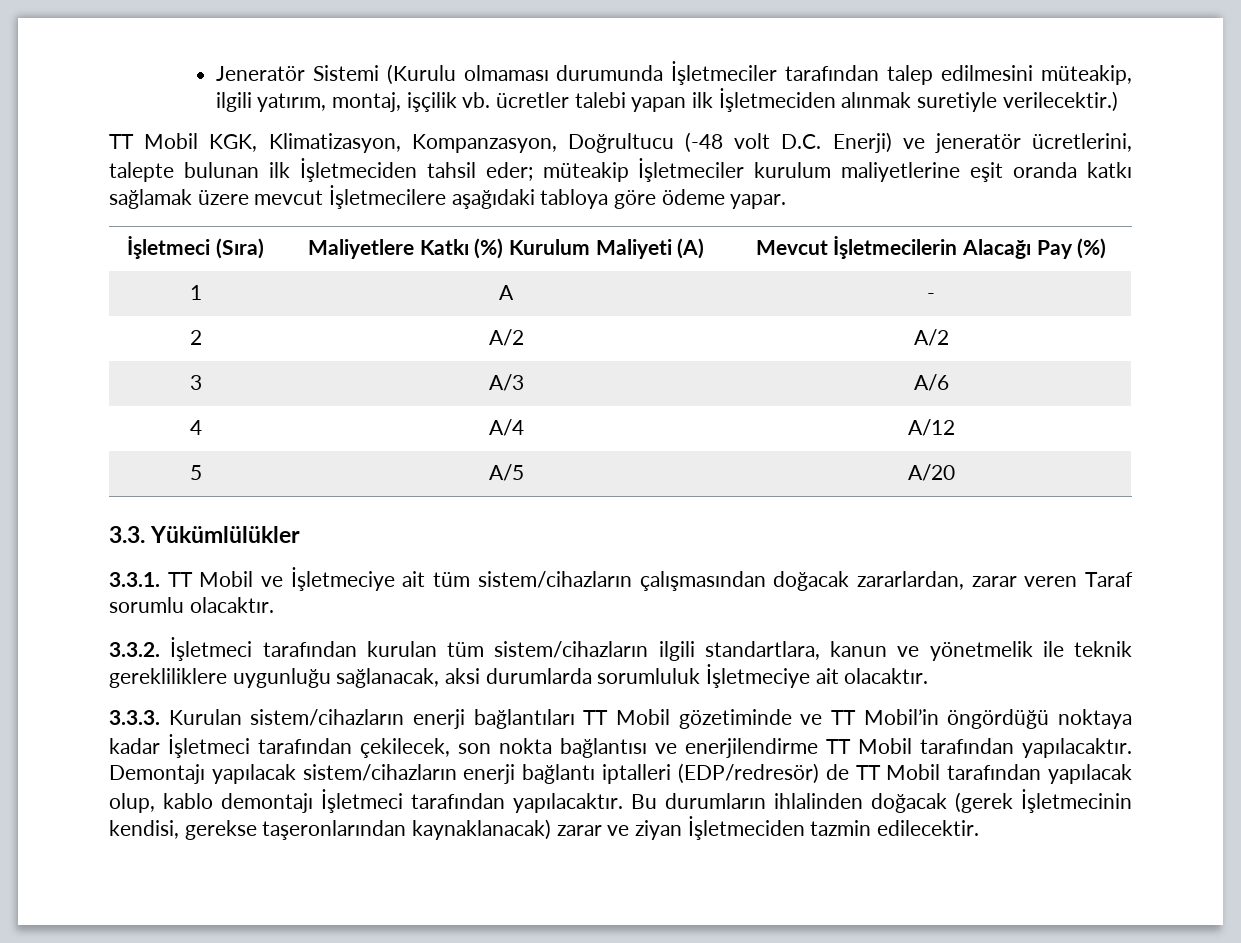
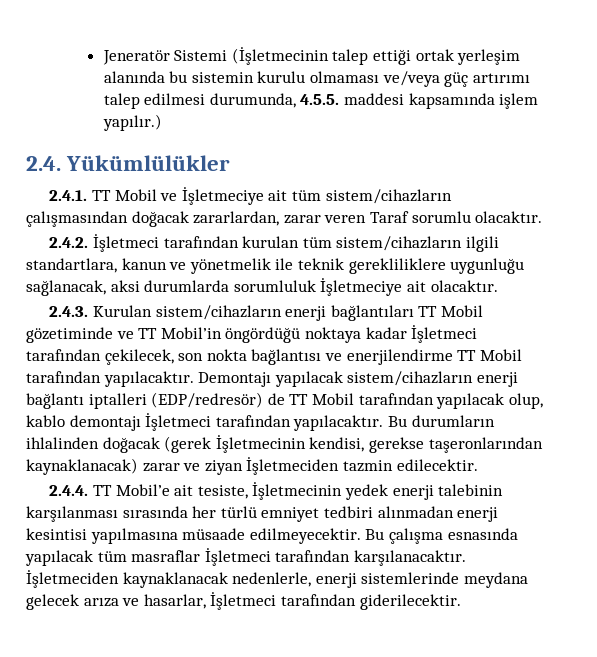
- Jeneratör Sistemi (Kurulu olmaması durumunda İşletmeciler tarafından talep edilmesini müteakip, ilgili yatırım, montaj, işçilik vb. ücretler talebi yapan ilk İşletmeciden alınmak suretiyle verilecektir.)
- TT Mobil KGK, Klimatizasyon, Kompanzasyon, Doğrultucu (-48 volt D.C. Enerji) ve jeneratör ücretlerini, talepte bulunan ilk İşletmeciden tahsil eder; müteakip İşletmeciler kurulum maliyetlerine eşit oranda katkı sağlamak üzere mevcut İşletmecilere aşağıdaki tabloya göre ödeme yapar.
- İşletmeci (Sıra) | Maliyetlere Katkı (%) Kurulum Maliyeti (A) | Mevcut İşletmecilerin Alacağı Pay (%)
- 1 | A | -
- 2 | A/2 | A/2
- 3 | A/3 | A/6
- 4 | A/4 | A/12
- 5 | A/5 | A/20
- 3.3. Yükümlülükler
+ Jeneratör Sistemi (İşletmecinin talep ettiği ortak yerleşim alanında bu sistemin kurulu olmaması ve/veya güç artırımı talep edilmesi durumunda, 4.5.5. maddesi kapsamında işlem yapılır.)
+ 2.4. Yükümlülükler
- 3.3.1. TT Mobil ve İşletmeciye ait tüm sistem/cihazların çalışmasından doğacak zararlardan, zarar veren Taraf sorumlu olacaktır.
+ 2.4.1. TT Mobil ve İşletmeciye ait tüm sistem/cihazların çalışmasından doğacak zararlardan, zarar veren Taraf sorumlu olacaktır.
- 3.3.2. İşletmeci tarafından kurulan tüm sistem/cihazların ilgili standartlara, kanun ve yönetmelik ile teknik gerekliliklere uygunluğu sağlanacak, aksi durumlarda sorumluluk İşletmeciye ait olacaktır.
+ 2.4.2. İşletmeci tarafından kurulan tüm sistem/cihazların ilgili standartlara, kanun ve yönetmelik ile teknik gerekliliklere uygunluğu sağlanacak, aksi durumlarda sorumluluk İşletmeciye ait olacaktır.
- 3.3.3. Kurulan sistem/cihazların enerji bağlantıları TT Mobil gözetiminde ve TT Mobil’in öngördüğü noktaya kadar İşletmeci tarafından çekilecek, son nokta bağlantısı ve enerjilendirme TT Mobil tarafından yapılacaktır.
+ 2.4.3. Kurulan sistem/cihazların enerji bağlantıları TT Mobil gözetiminde ve TT Mobil’in öngördüğü noktaya kadar İşletmeci tarafından çekilecek, son nokta bağlantısı ve enerjilendirme TT Mobil tarafından yapılacaktır.
+ 2.4.4. TT Mobil’e ait tesiste, İşletmecinin yedek enerji talebinin karşılanması sırasında her türlü emniyet tedbiri alınmadan enerji kesintisi yapılmasına müsaade edilmeyecektir. Bu çalışma esnasında yapılacak tüm masraflar İşletmeci tarafından karşılanacaktır. İşletmeciden kaynaklanacak nedenlerle, enerji sistemlerinde meydana gelecek arıza ve hasarlar, İşletmeci tarafından giderilecektir.

